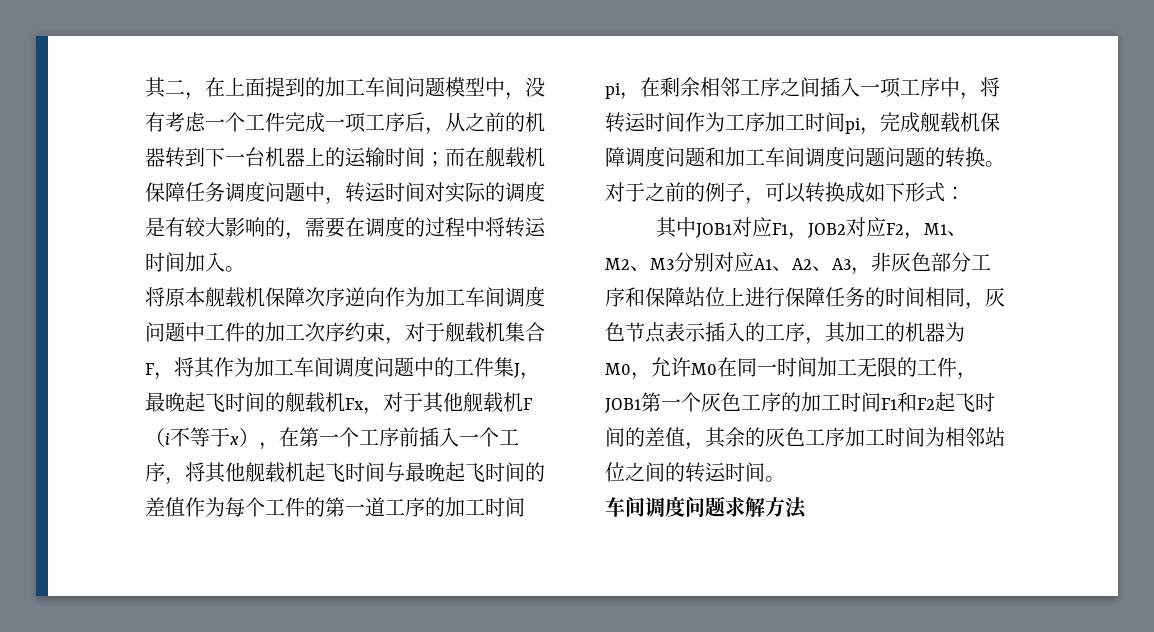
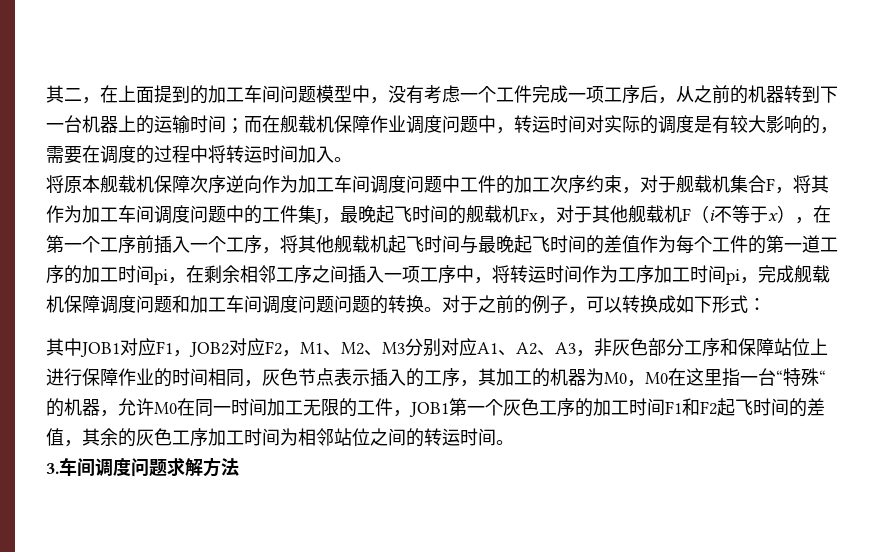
- 其二，在上面提到的加工车间问题模型中，没有考虑一个工件完成一项工序后，从之前的机器转到下一台机器上的运输时间；而在舰载机保障任务调度问题中，转运时间对实际的调度是有较大影响的，需要在调度的过程中将转运时间加入。
+ 其二，在上面提到的加工车间问题模型中，没有考虑一个工件完成一项工序后，从之前的机器转到下一台机器上的运输时间；而在舰载机保障作业调度问题中，转运时间对实际的调度是有较大影响的，需要在调度的过程中将转运时间加入。
- 其中JOB1对应F1，JOB2对应F2，M1、M2、M3分别对应A1、A2、A3，非灰色部分工序和保障站位上进行保障任务的时间相同，灰色节点表示插入的工序，其加工的机器为M0，允许M0在同一时间加工无限的工件，JOB1第一个灰色工序的加工时间F1和F2起飞时间的差值，其余的灰色工序加工时间为相邻站位之间的转运时间。
+ 其中JOB1对应F1，JOB2对应F2，M1、M2、M3分别对应A1、A2、A3，非灰色部分工序和保障站位上进行保障作业的时间相同，灰色节点表示插入的工序，其加工的机器为M0，M0在这里指一台“特殊“的机器，允许M0在同一时间加工无限的工件，JOB1第一个灰色工序的加工时间F1和F2起飞时间的差值，其余的灰色工序加工时间为相邻站位之间的转运时间。
- 车间调度问题求解方法
+ 3.车间调度问题求解方法

